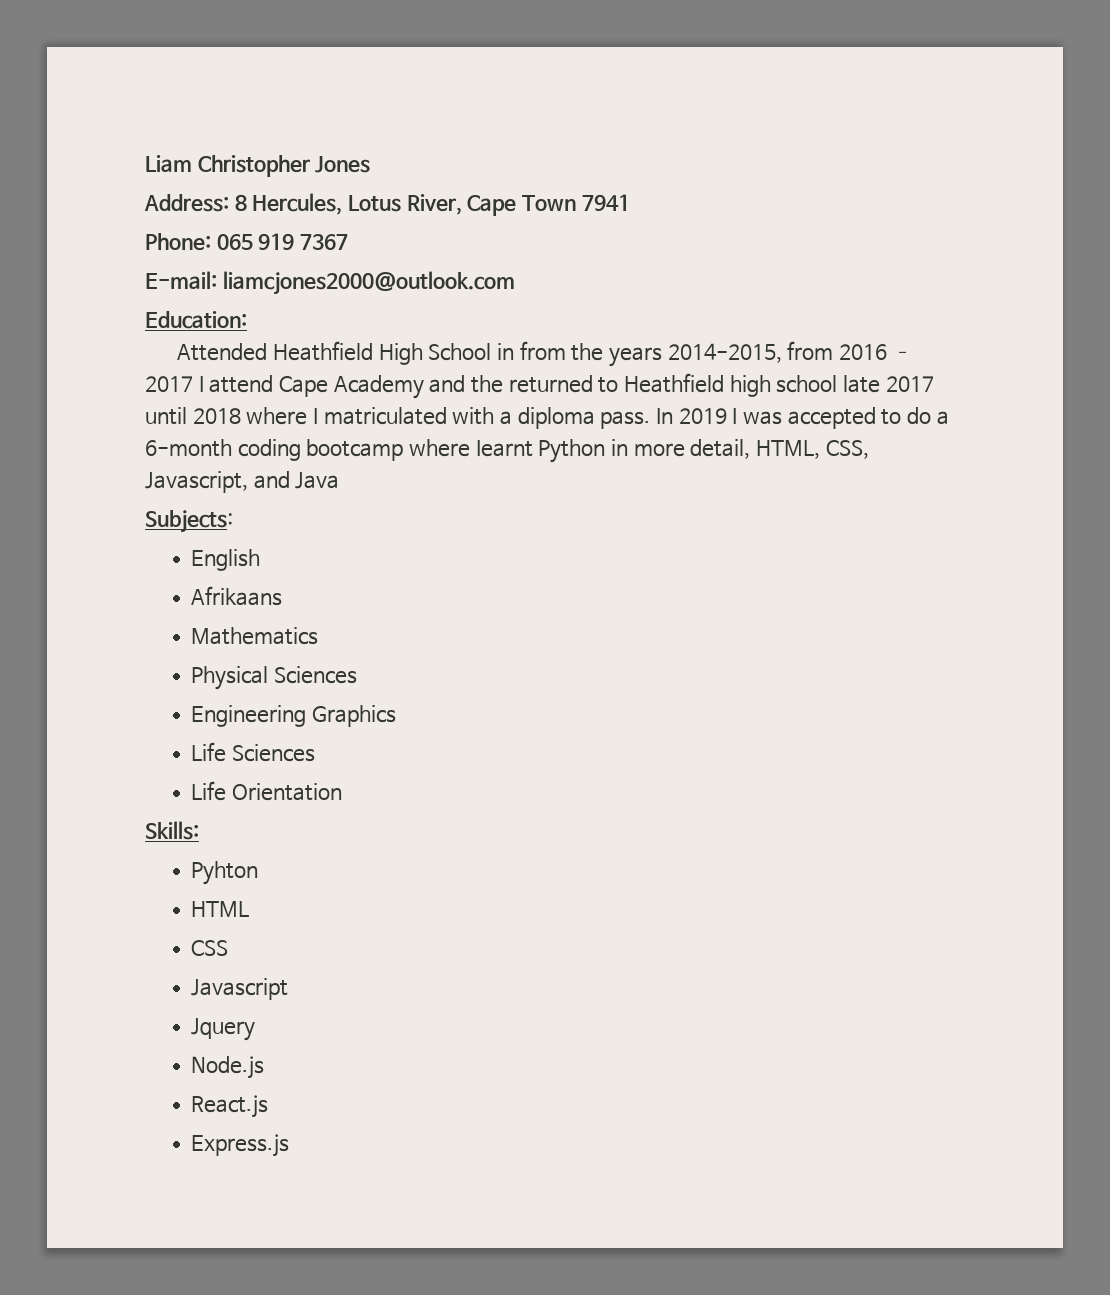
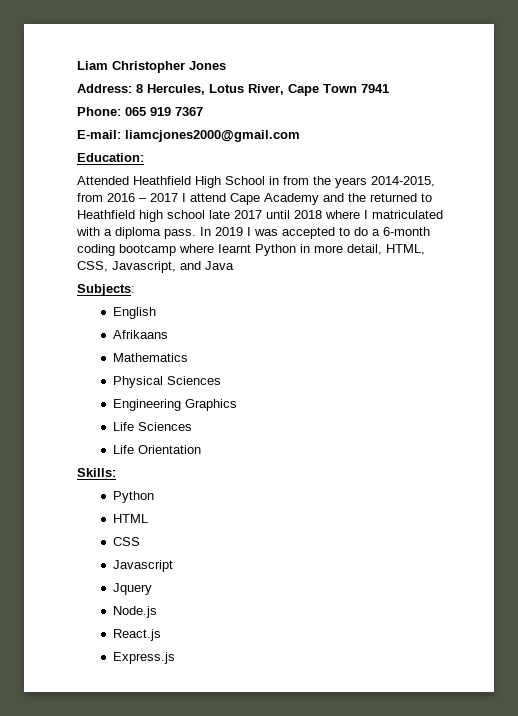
- E-mail: liamcjones2000@outlook.com
+ E-mail: liamcjones2000@gmail.com
  Skills:
- Pyhton
+ Python

